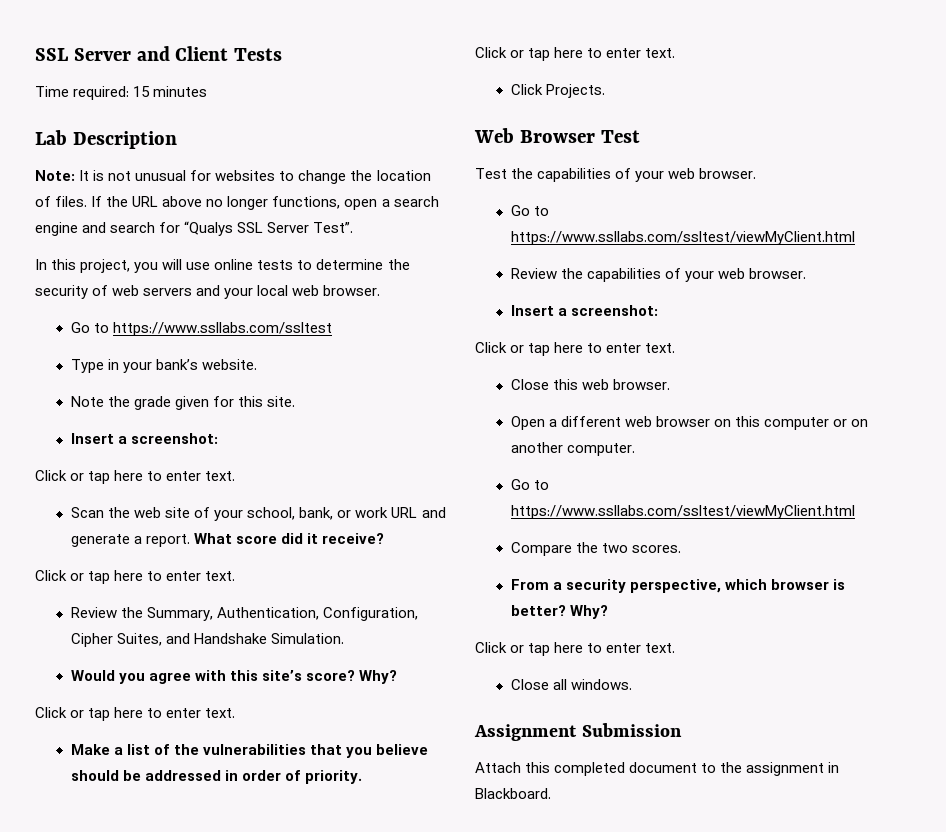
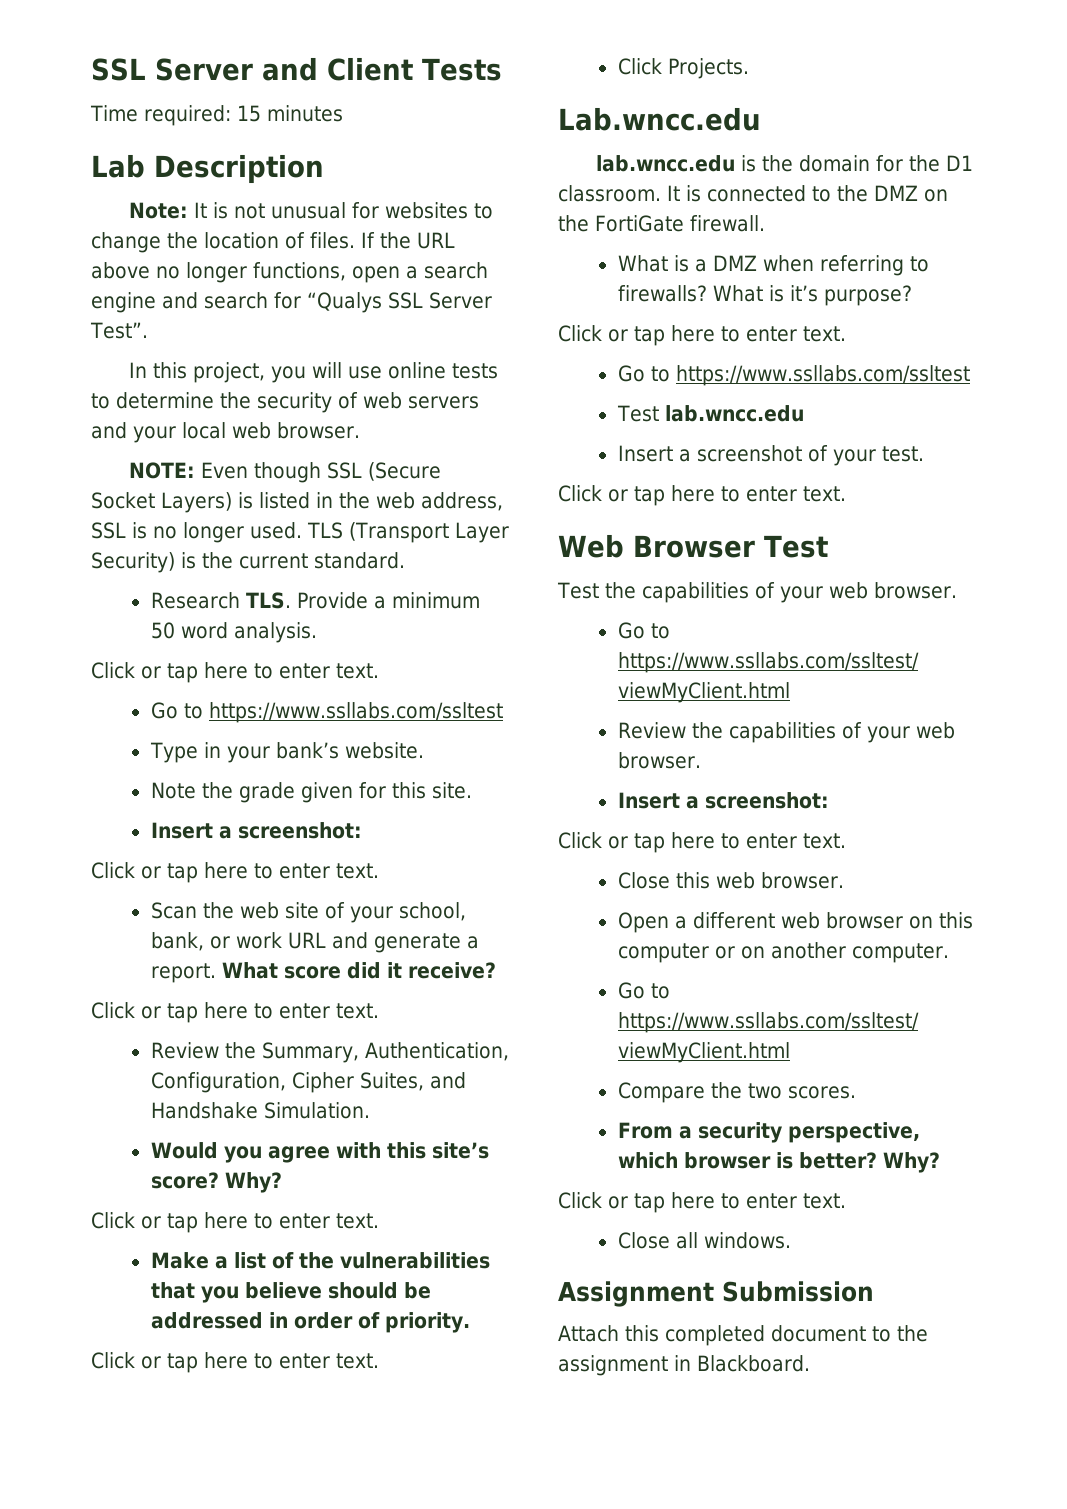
+ NOTE: Even though SSL (Secure Socket Layers) is listed in the web address, SSL is no longer used. TLS (Transport Layer Security) is the current standard.
+ Research TLS. Provide a minimum 50 word analysis.
+ Click or tap here to enter text.
+ Lab.wncc.edu
+ lab.wncc.edu is the domain for the D1 classroom. It is connected to the DMZ on the FortiGate firewall.
+ What is a DMZ when referring to firewalls? What is it’s purpose?
+ Click or tap here to enter text.
+ Go to https://www.ssllabs.com/ssltest
+ Test lab.wncc.edu
+ Insert a screenshot of your test.
+ Click or tap here to enter text.

